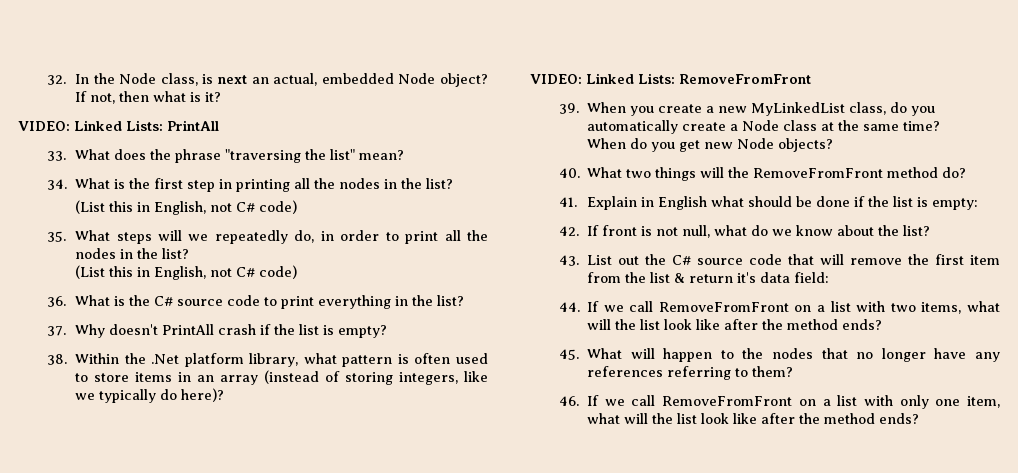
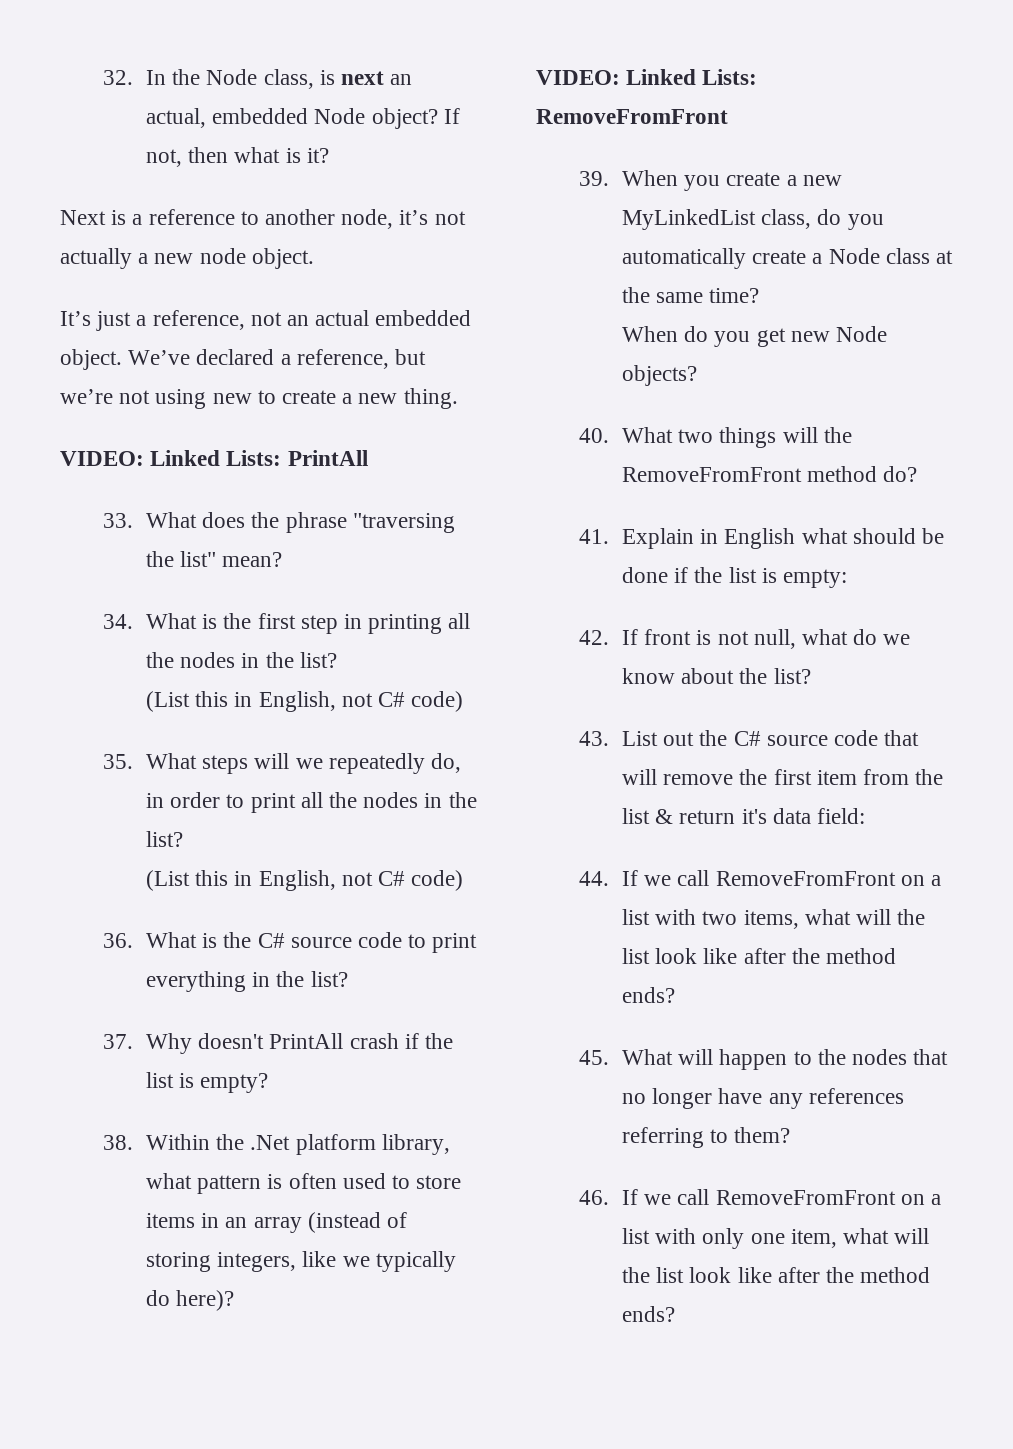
+ Next is a reference to another node, it’s not actually a new node object.
+ It’s just a reference, not an actual embedded object. We’ve declared a reference, but we’re not using new to create a new thing.

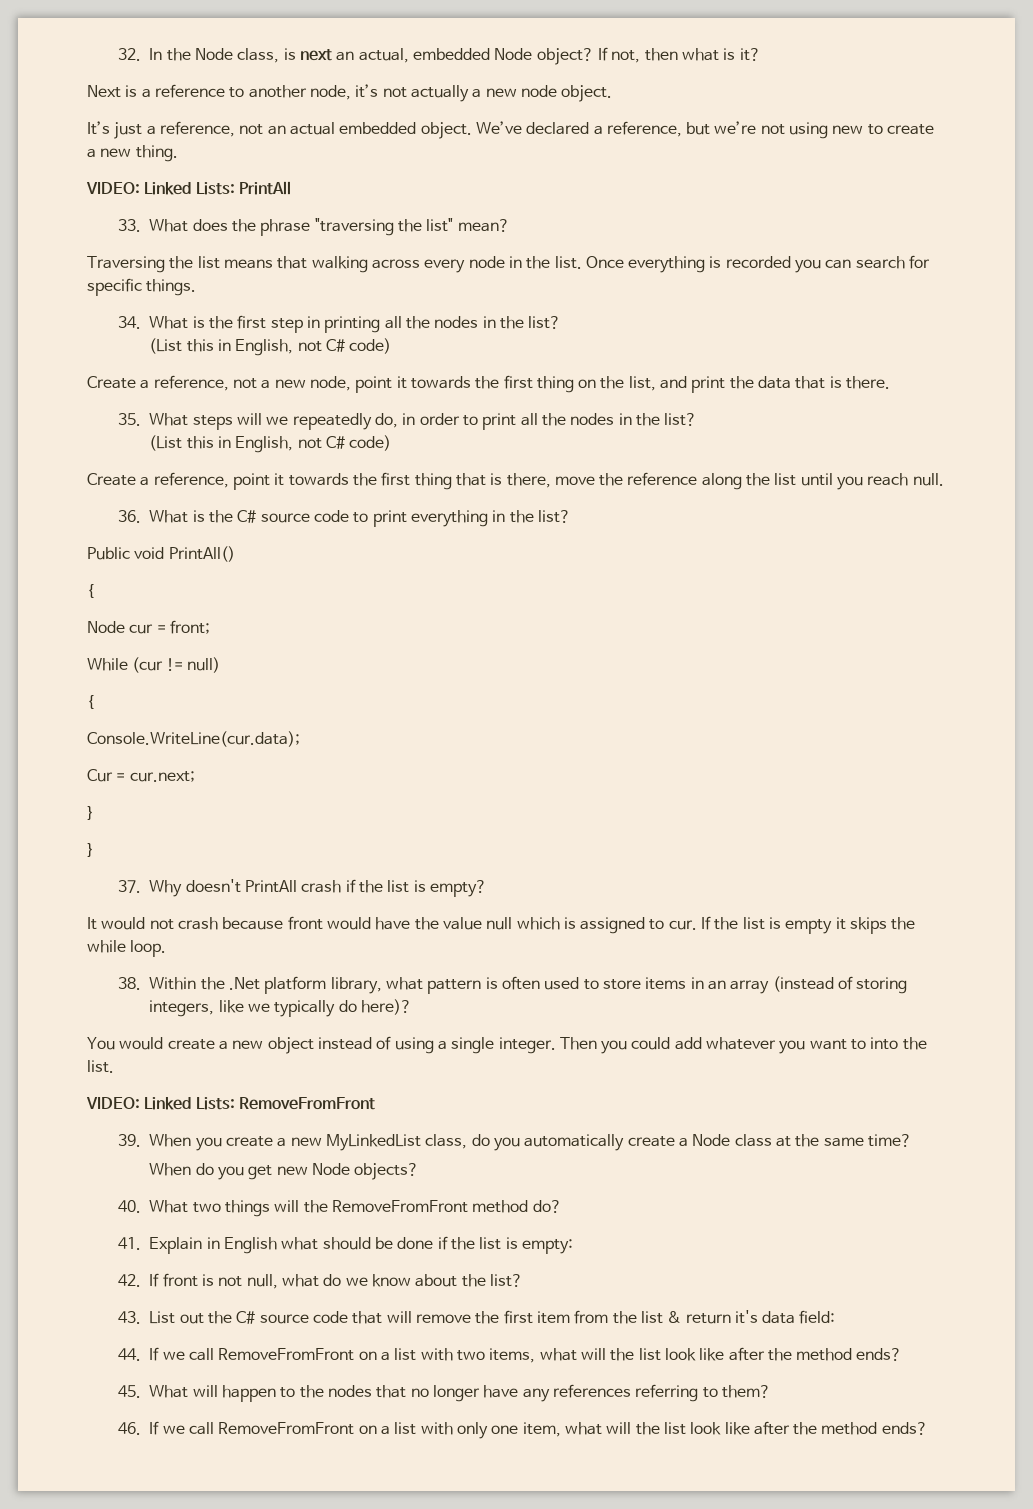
+ Traversing the list means that walking across every node in the list. Once everything is recorded you can search for specific things.
+ Create a reference, not a new node, point it towards the first thing on the list, and print the data that is there.
+ Create a reference, point it towards the first thing that is there, move the reference along the list until you reach null.
+ Public void PrintAll()
+ {
+ Node cur = front;
+ While (cur != null)
+ {
+ Console.WriteLine(cur.data);
+ Cur = cur.next;
+ }
+ }
+ It would not crash because front would have the value null which is assigned to cur. If the list is empty it skips the while loop.
+ You would create a new object instead of using a single integer. Then you could add whatever you want to into the list.

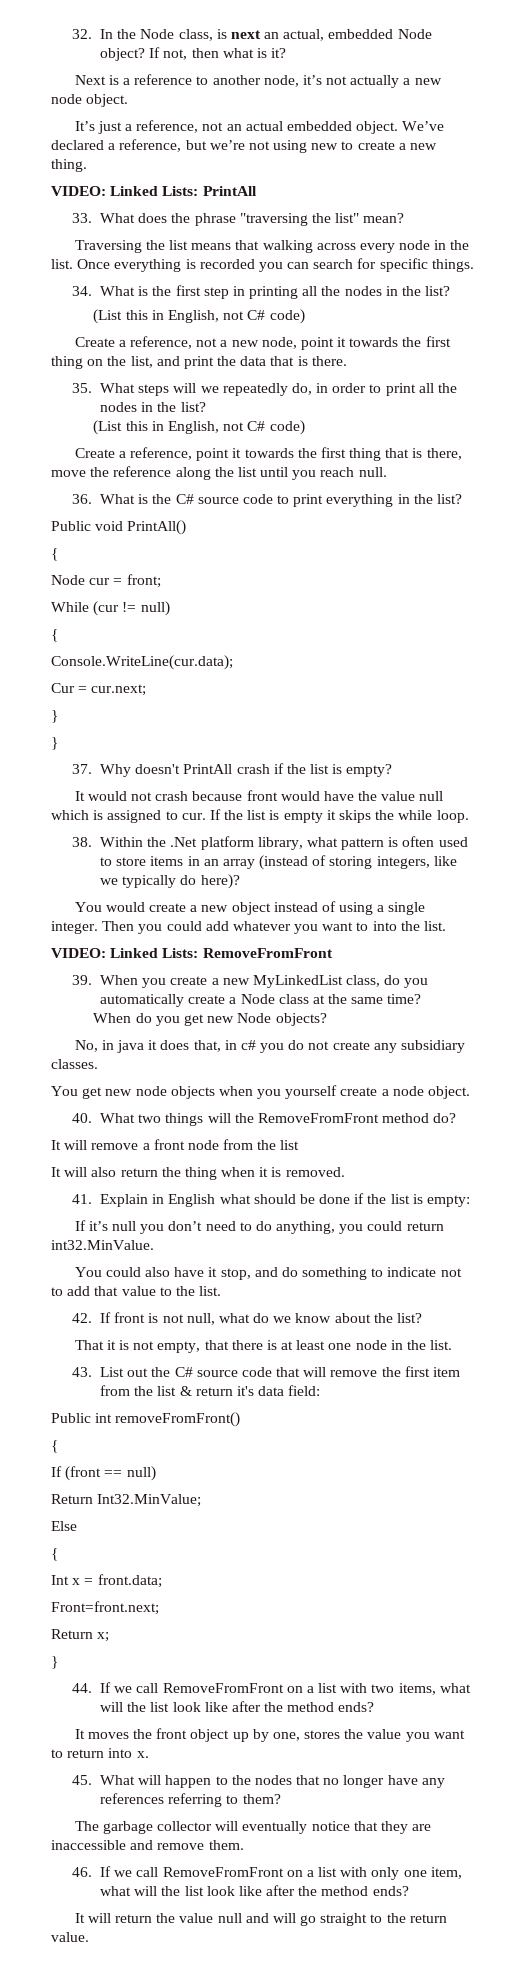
+ No, in java it does that, in c# you do not create any subsidiary classes.
+ You get new node objects when you yourself create a node object.
+ It will remove a front node from the list
+ It will also return the thing when it is removed.
+ If it’s null you don’t need to do anything, you could return int32.MinValue.
+ You could also have it stop, and do something to indicate not to add that value to the list.
+ That it is not empty, that there is at least one node in the list.
+ Public int removeFromFront()
+ {
+ If (front == null)
+ Return Int32.MinValue;
+ Else
+ {
+ Int x = front.data;
+ Front=front.next;
+ Return x;
+ }
+ It moves the front object up by one, stores the value you want to return into x.
+ The garbage collector will eventually notice that they are inaccessible and remove them.
+ It will return the value null and will go straight to the return value.

